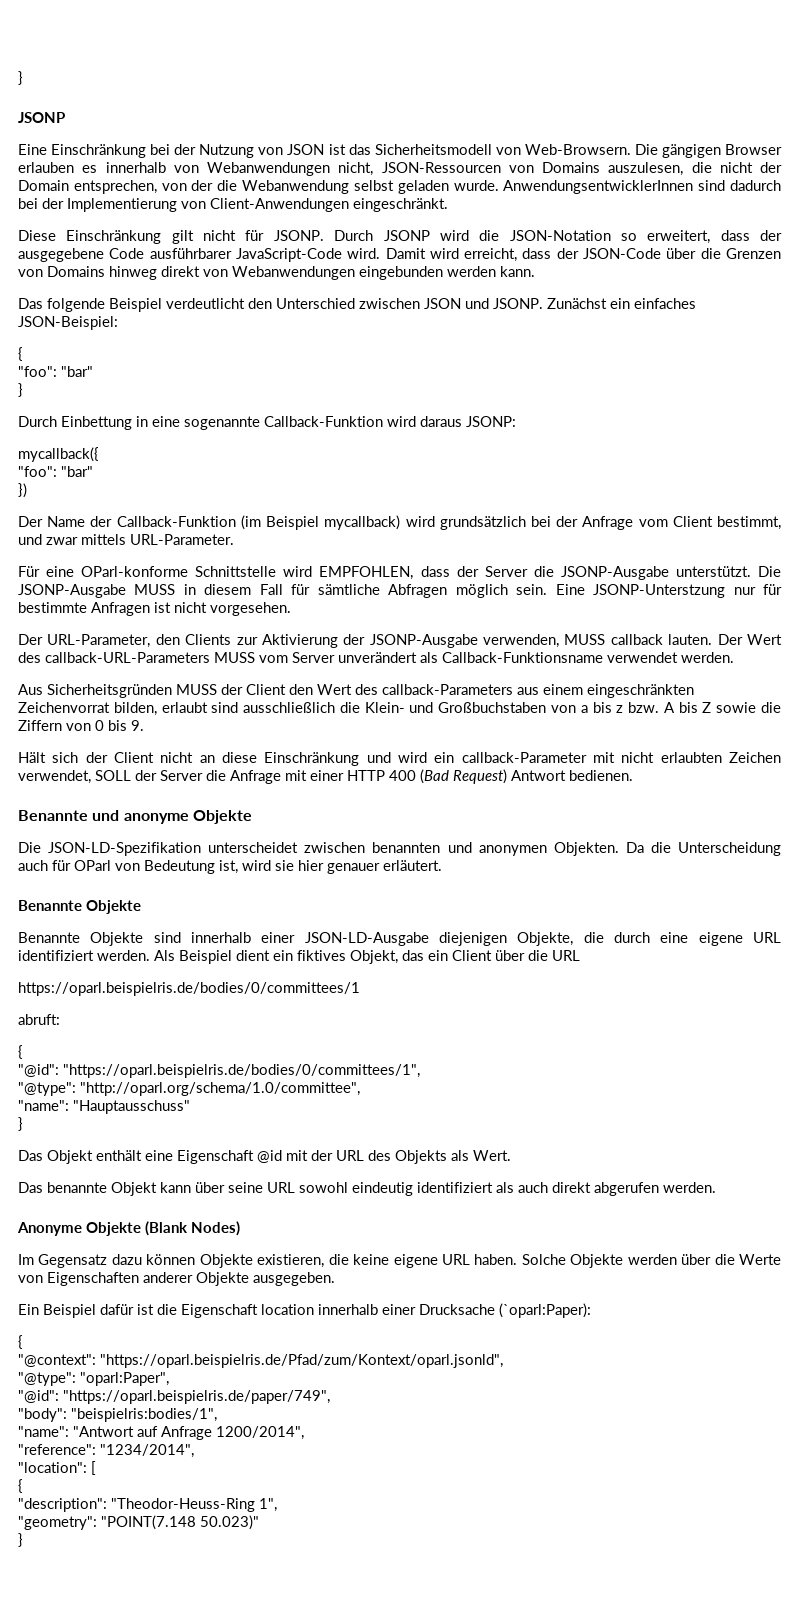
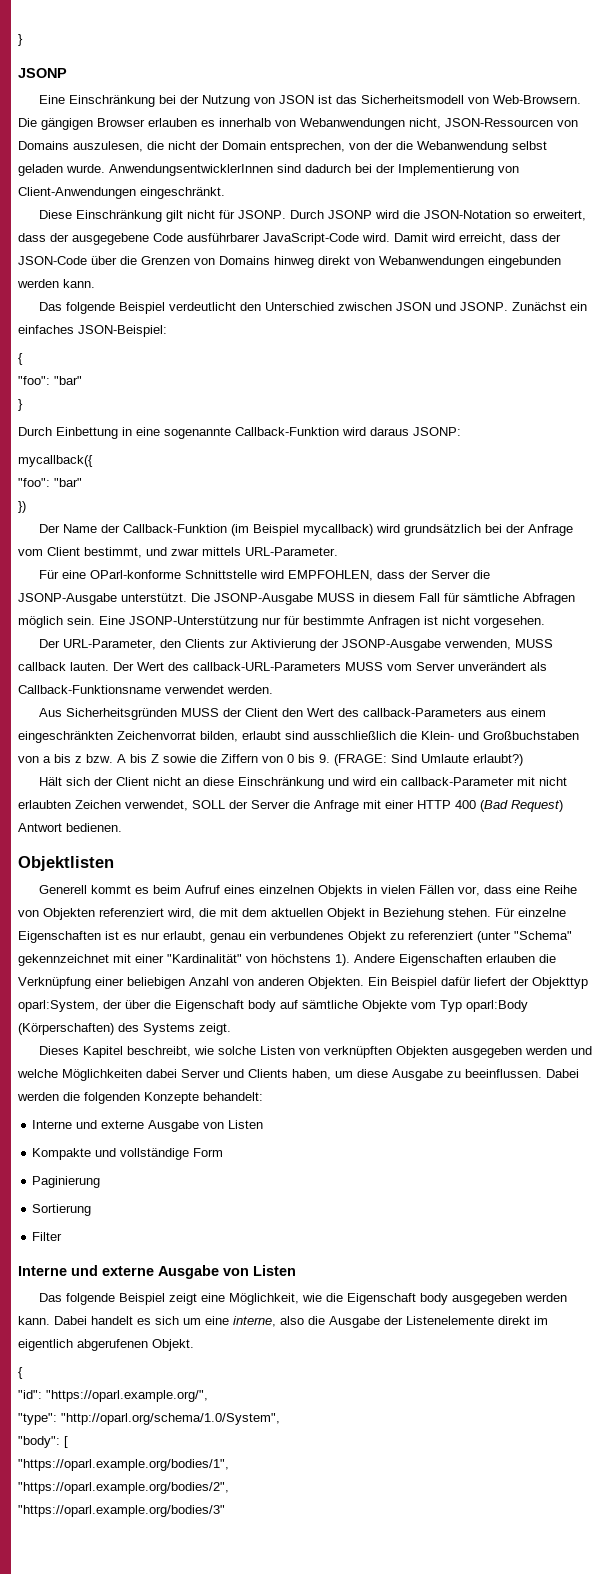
- Eine JSONP-Unterstzung nur für bestimmte Anfragen ist nicht vorgesehen.
+ Eine JSONP-Unterstützung nur für bestimmte Anfragen ist nicht vorgesehen.
- Aus Sicherheitsgründen MUSS der Client den Wert des callback-Parameters aus einem eingeschränkten Zeichenvorrat bilden, erlaubt sind ausschließlich die Klein- und Großbuchstaben von a bis z bzw. A bis Z sowie die Ziffern von 0 bis 9.
+ Aus Sicherheitsgründen MUSS der Client den Wert des callback-Parameters aus einem eingeschränkten Zeichenvorrat bilden, erlaubt sind ausschließlich die Klein- und Großbuchstaben von a bis z bzw. A bis Z sowie die Ziffern von 0 bis 9. (FRAGE: Sind Umlaute erlaubt?)
- Benannte und anonyme Objekte
- Die JSON-LD-Spezifikation unterscheidet zwischen benannten und anonymen Objekten. Da die Unterscheidung auch für OParl von Bedeutung ist, wird sie hier genauer erläutert.
- Benannte Objekte
- Benannte Objekte sind innerhalb einer JSON-LD-Ausgabe diejenigen Objekte, die durch eine eigene URL identifiziert werden. Als Beispiel dient ein fiktives Objekt, das ein Client über die URL
- https://oparl.beispielris.de/bodies/0/committees/1
- abruft:
+ Objektlisten
+ Generell kommt es beim Aufruf eines einzelnen Objekts in vielen Fällen vor, dass eine Reihe von Objekten referenziert wird, die mit dem aktuellen Objekt in Beziehung stehen. Für einzelne Eigenschaften ist es nur erlaubt, genau ein verbundenes Objekt zu referenziert (unter "Schema" gekennzeichnet mit einer "Kardinalität" von höchstens 1). Andere Eigenschaften erlauben die Verknüpfung einer beliebigen Anzahl von anderen Objekten. Ein Beispiel dafür liefert der Objekttyp oparl:System, der über die Eigenschaft body auf sämtliche Objekte vom Typ oparl:Body (Körperschaften) des Systems zeigt.
+ Dieses Kapitel beschreibt, wie solche Listen von verknüpften Objekten ausgegeben werden und welche Möglichkeiten dabei Server und Clients haben, um diese Ausgabe zu beeinflussen. Dabei werden die folgenden Konzepte behandelt:
+ Interne und externe Ausgabe von Listen
+ Kompakte und vollständige Form
+ Paginierung
+ Sortierung
+ Filter
+ Interne und externe Ausgabe von Listen
+ Das folgende Beispiel zeigt eine Möglichkeit, wie die Eigenschaft body ausgegeben werden kann. Dabei handelt es sich um eine interne, also die Ausgabe der Listenelemente direkt im eigentlich abgerufenen Objekt.
  {
- "@id": "https://oparl.beispielris.de/bodies/0/committees/1",
- "@type": "http://oparl.org/schema/1.0/committee",
- "name": "Hauptausschuss"
- }
- Das Objekt enthält eine Eigenschaft @id mit der URL des Objekts als Wert.
- Das benannte Objekt kann über seine URL sowohl eindeutig identifiziert als auch direkt abgerufen werden.
- Anonyme Objekte (Blank Nodes)
- Im Gegensatz dazu können Objekte existieren, die keine eigene URL haben. Solche Objekte werden über die Werte von Eigenschaften anderer Objekte ausgegeben.
- Ein Beispiel dafür ist die Eigenschaft location innerhalb einer Drucksache (`oparl:Paper):
- {
- "@context": "https://oparl.beispielris.de/Pfad/zum/Kontext/oparl.jsonld",
- "@type": "oparl:Paper",
- "@id": "https://oparl.beispielris.de/paper/749",
- "body": "beispielris:bodies/1",
- "name": "Antwort auf Anfrage 1200/2014",
- "reference": "1234/2014",
- "location": [
- {
- "description": "Theodor-Heuss-Ring 1",
- "geometry": "POINT(7.148 50.023)"
- }
+ "id": "https://oparl.example.org/",
+ "type": "http://oparl.org/schema/1.0/System",
+ "body": [
+ "https://oparl.example.org/bodies/1",
+ "https://oparl.example.org/bodies/2",
+ "https://oparl.example.org/bodies/3"

